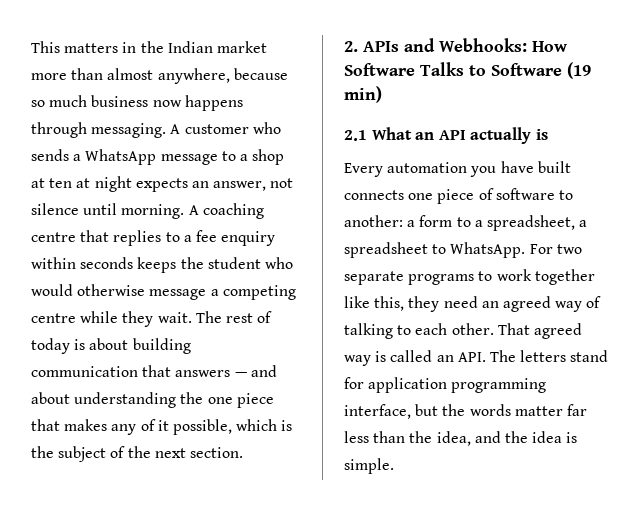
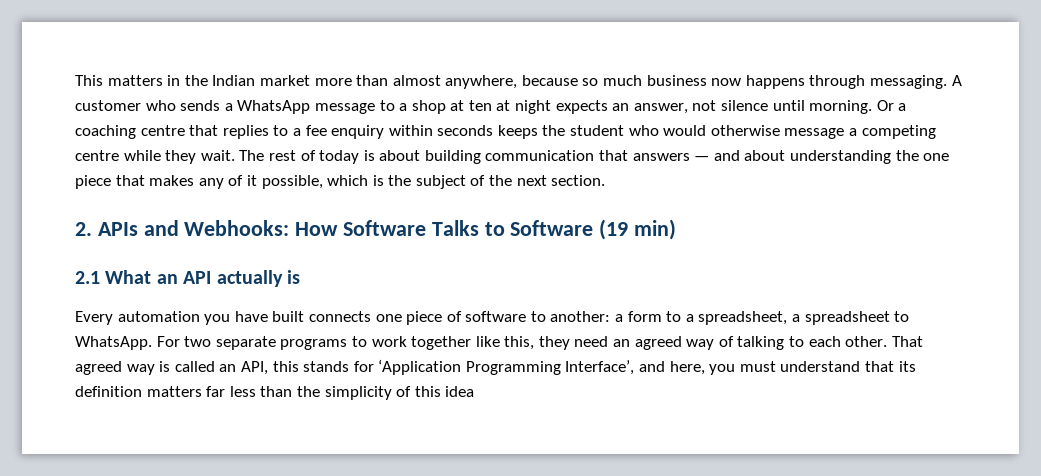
- A coaching centre that replies to a fee enquiry within seconds keeps the student who would otherwise message a competing centre while they wait.
+ Or a coaching centre that replies to a fee enquiry within seconds keeps the student who would otherwise message a competing centre while they wait.
- That agreed way is called an API. The letters stand for application programming interface, but the words matter far less than the idea, and the idea is simple.
+ That agreed way is called an API, this stands for ‘Application Programming Interface’, and here, you must understand that its definition matters far less than the simplicity of this idea

